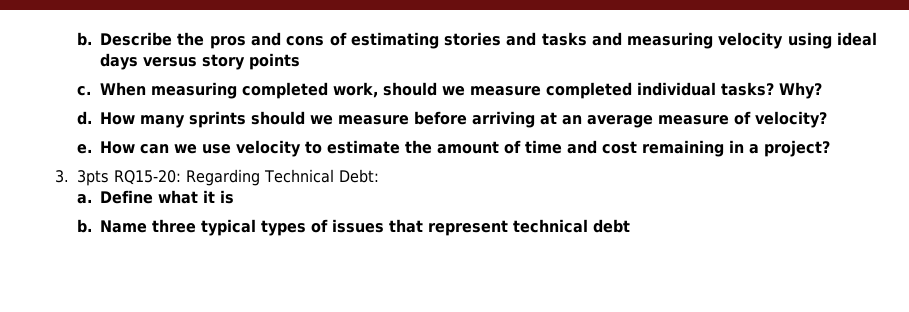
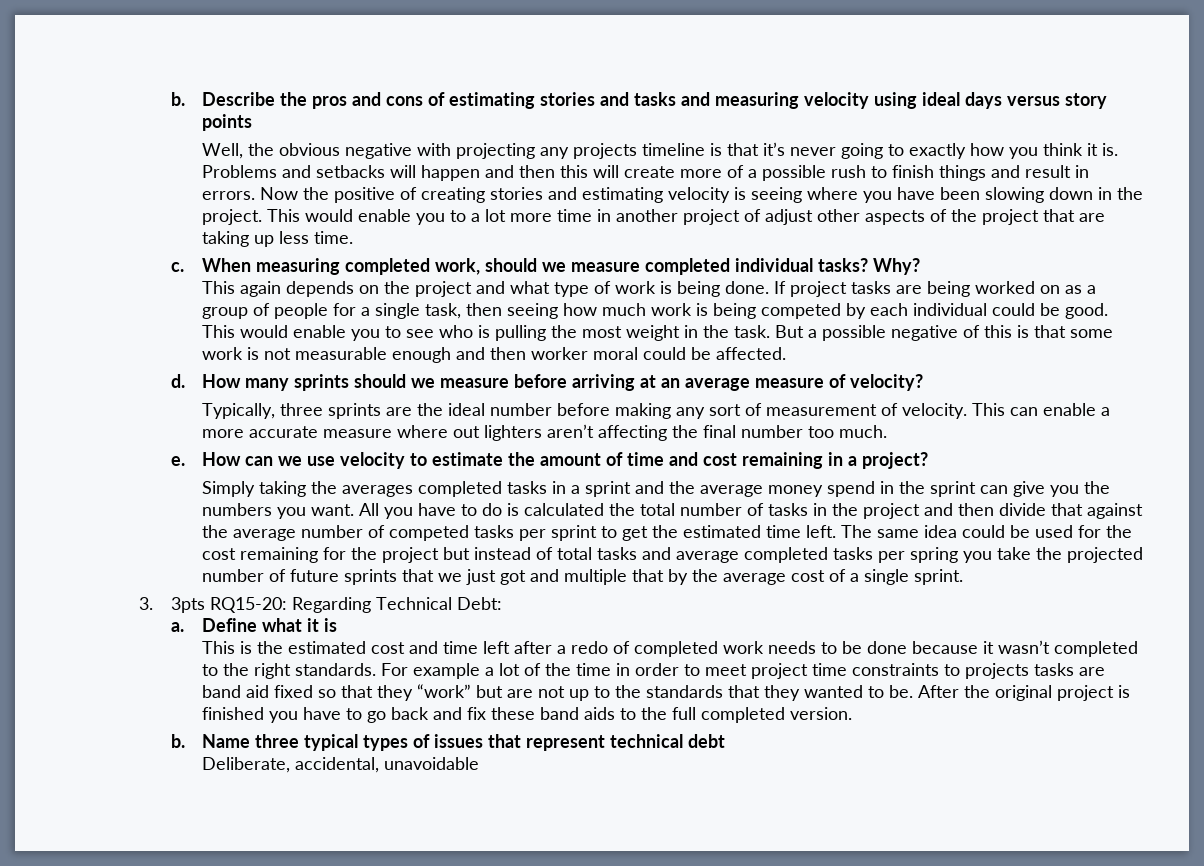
+ Well, the obvious negative with projecting any projects timeline is that it’s never going to exactly how you think it is. Problems and setbacks will happen and then this will create more of a possible rush to finish things and result in errors. Now the positive of creating stories and estimating velocity is seeing where you have been slowing down in the project. This would enable you to a lot more time in another project of adjust other aspects of the project that are taking up less time.
+ This again depends on the project and what type of work is being done. If project tasks are being worked on as a group of people for a single task, then seeing how much work is being competed by each individual could be good. This would enable you to see who is pulling the most weight in the task. But a possible negative of this is that some work is not measurable enough and then worker moral could be affected.
+ Typically, three sprints are the ideal number before making any sort of measurement of velocity. This can enable a more accurate measure where out lighters aren’t affecting the final number too much.
+ Simply taking the averages completed tasks in a sprint and the average money spend in the sprint can give you the numbers you want. All you have to do is calculated the total number of tasks in the project and then divide that against the average number of competed tasks per sprint to get the estimated time left. The same idea could be used for the cost remaining for the project but instead of total tasks and average completed tasks per spring you take the projected number of future sprints that we just got and multiple that by the average cost of a single sprint.
+ This is the estimated cost and time left after a redo of completed work needs to be done because it wasn’t completed to the right standards. For example a lot of the time in order to meet project time constraints to projects tasks are band aid fixed so that they “work” but are not up to the standards that they wanted to be. After the original project is finished you have to go back and fix these band aids to the full completed version.
+ Deliberate, accidental, unavoidable

